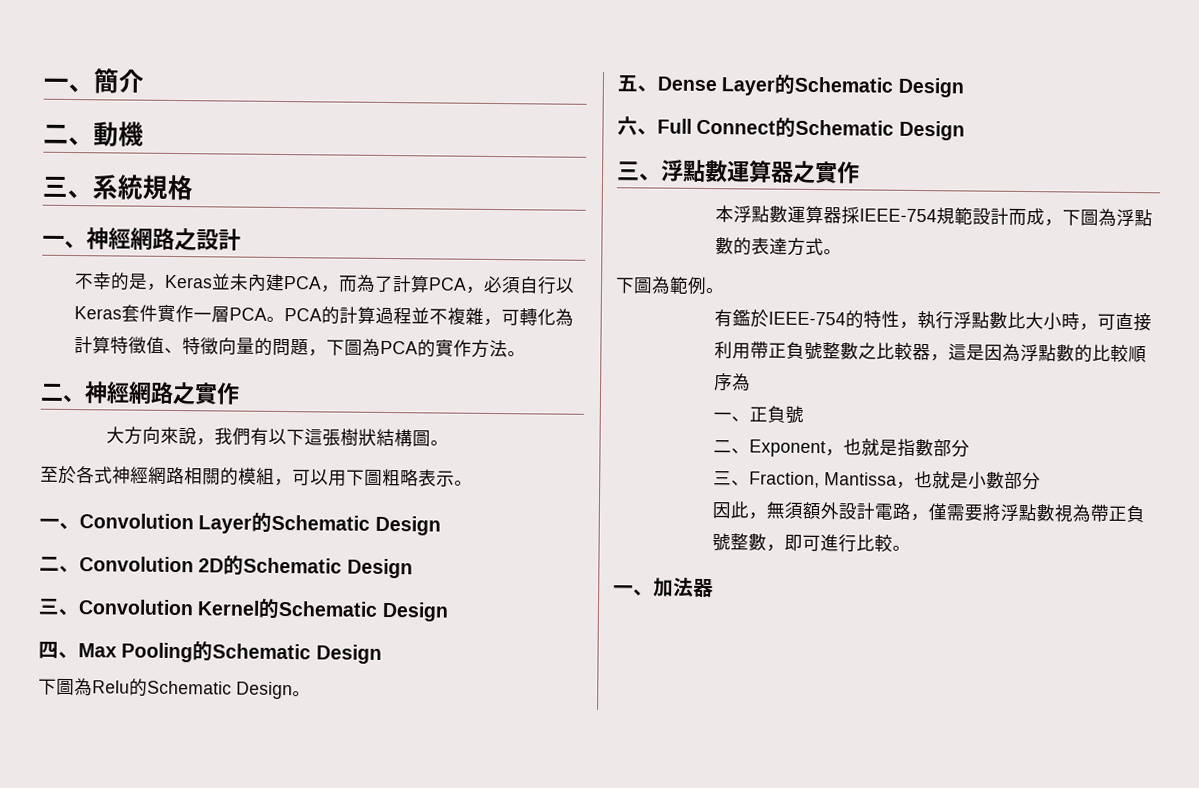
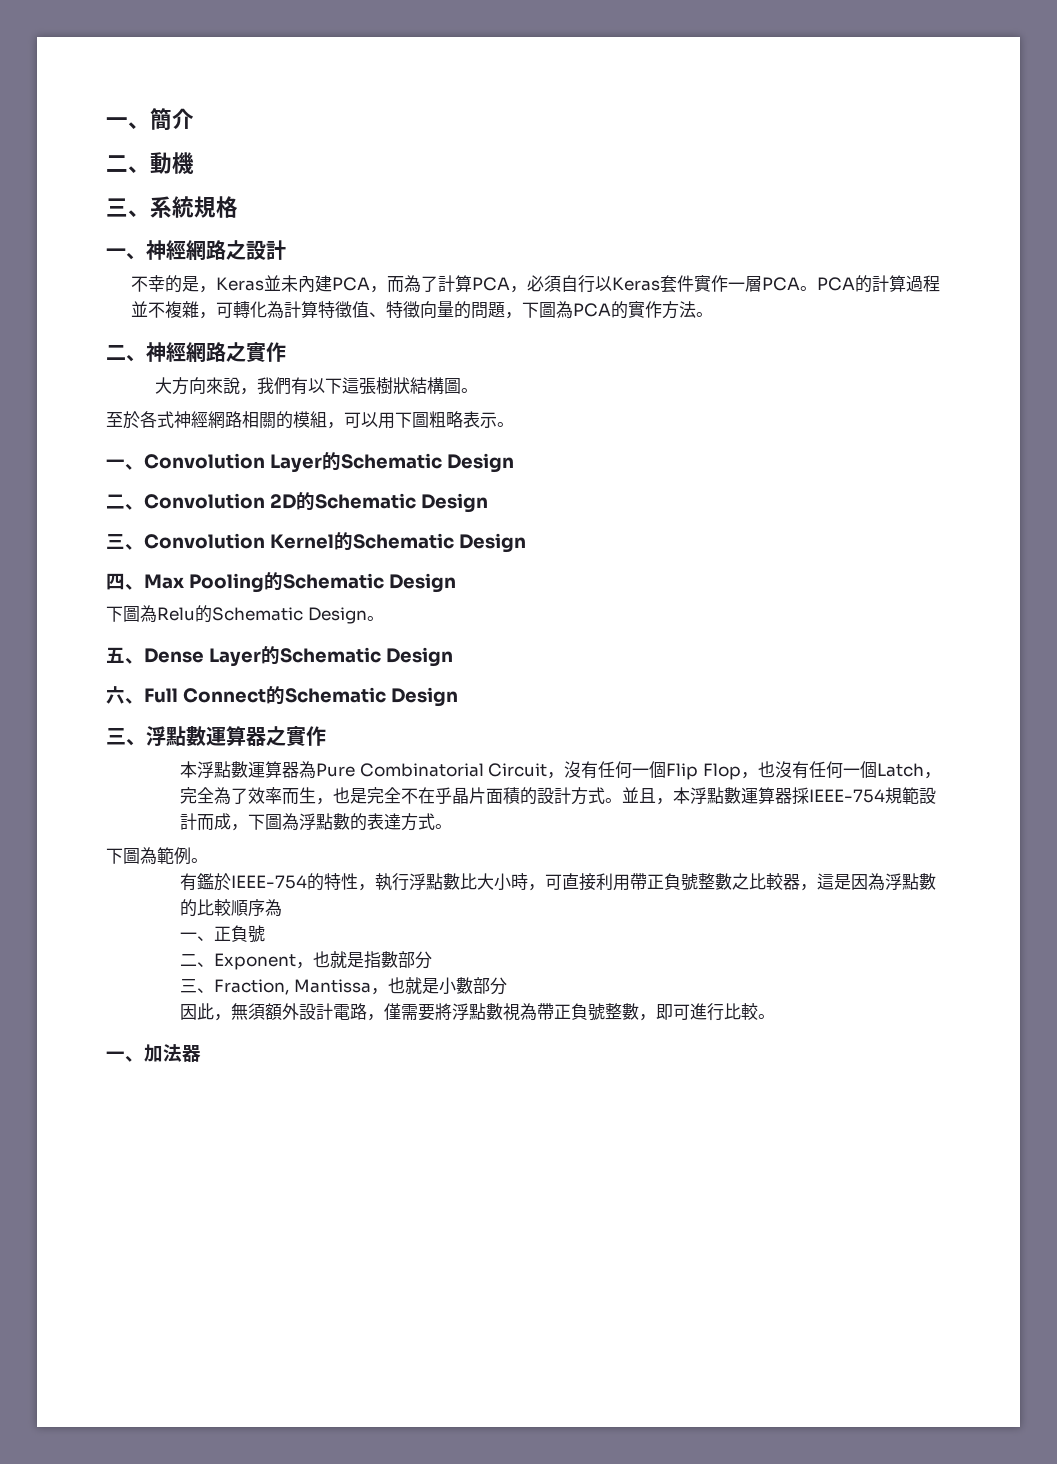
- 本浮點數運算器採IEEE-754規範設計而成，下圖為浮點數的表達方式。
+ 本浮點數運算器為Pure Combinatorial Circuit，沒有任何一個Flip Flop，也沒有任何一個Latch，完全為了效率而生，也是完全不在乎晶片面積的設計方式。並且，本浮點數運算器採IEEE-754規範設計而成，下圖為浮點數的表達方式。

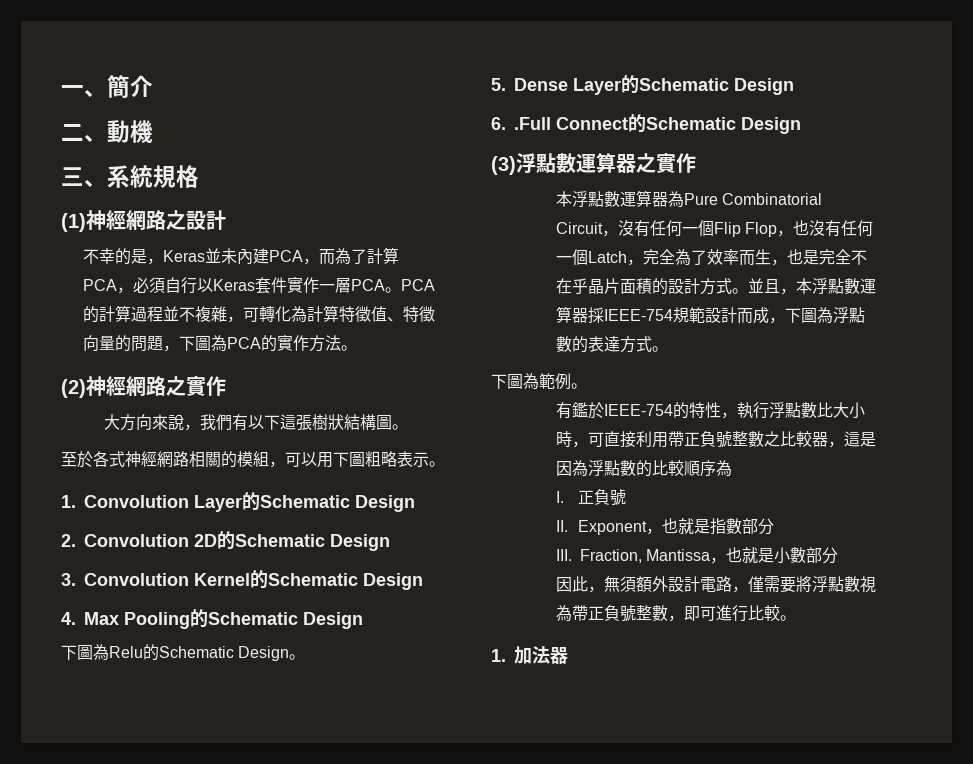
- 一、神經網路之設計
+ (1)神經網路之設計
- 二、神經網路之實作
+ (2)神經網路之實作
- 一、Convolution Layer的Schematic Design
+ 1. Convolution Layer的Schematic Design
- 二、Convolution 2D的Schematic Design
+ 2. Convolution 2D的Schematic Design
- 三、Convolution Kernel的Schematic Design
+ 3. Convolution Kernel的Schematic Design
- 四、Max Pooling的Schematic Design
+ 4. Max Pooling的Schematic Design
- 五、Dense Layer的Schematic Design
+ 5. Dense Layer的Schematic Design
- 六、Full Connect的Schematic Design
+ 6. .Full Connect的Schematic Design
- 三、浮點數運算器之實作
+ (3)浮點數運算器之實作
- 一、正負號
+ I.正負號
- 二、Exponent，也就是指數部分
+ II. Exponent，也就是指數部分
- 三、Fraction, Mantissa，也就是小數部分
+ III. Fraction, Mantissa，也就是小數部分
- 一、加法器
+ 1.加法器

